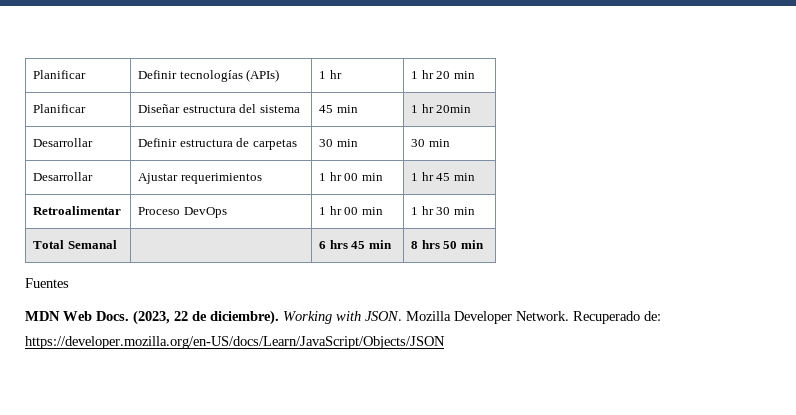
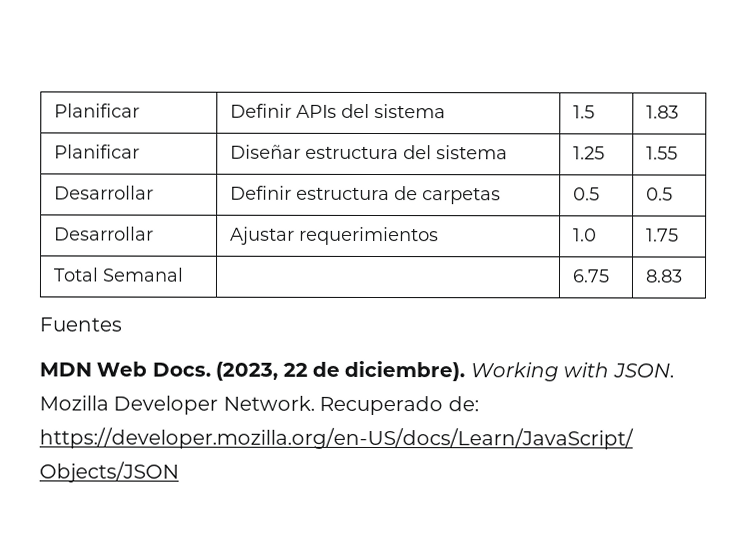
- Planificar | Definir tecnologías (APIs) | 1 hr | 1 hr 20 min
+ Planificar | Definir APIs del sistema | 1.5 | 1.83
- Planificar | Diseñar estructura del sistema | 45 min | 1 hr 20min
+ Planificar | Diseñar estructura del sistema | 1.25 | 1.55
- Desarrollar | Definir estructura de carpetas | 30 min | 30 min
+ Desarrollar | Definir estructura de carpetas | 0.5 | 0.5
- Desarrollar | Ajustar requerimientos | 1 hr 00 min | 1 hr 45 min
- Retroalimentar | Proceso DevOps | 1 hr 00 min | 1 hr 30 min
- Total Semanal | | 6 hrs 45 min | 8 hrs 50 min
+ Desarrollar | Ajustar requerimientos | 1.0 | 1.75
+ Total Semanal | | 6.75 | 8.83

